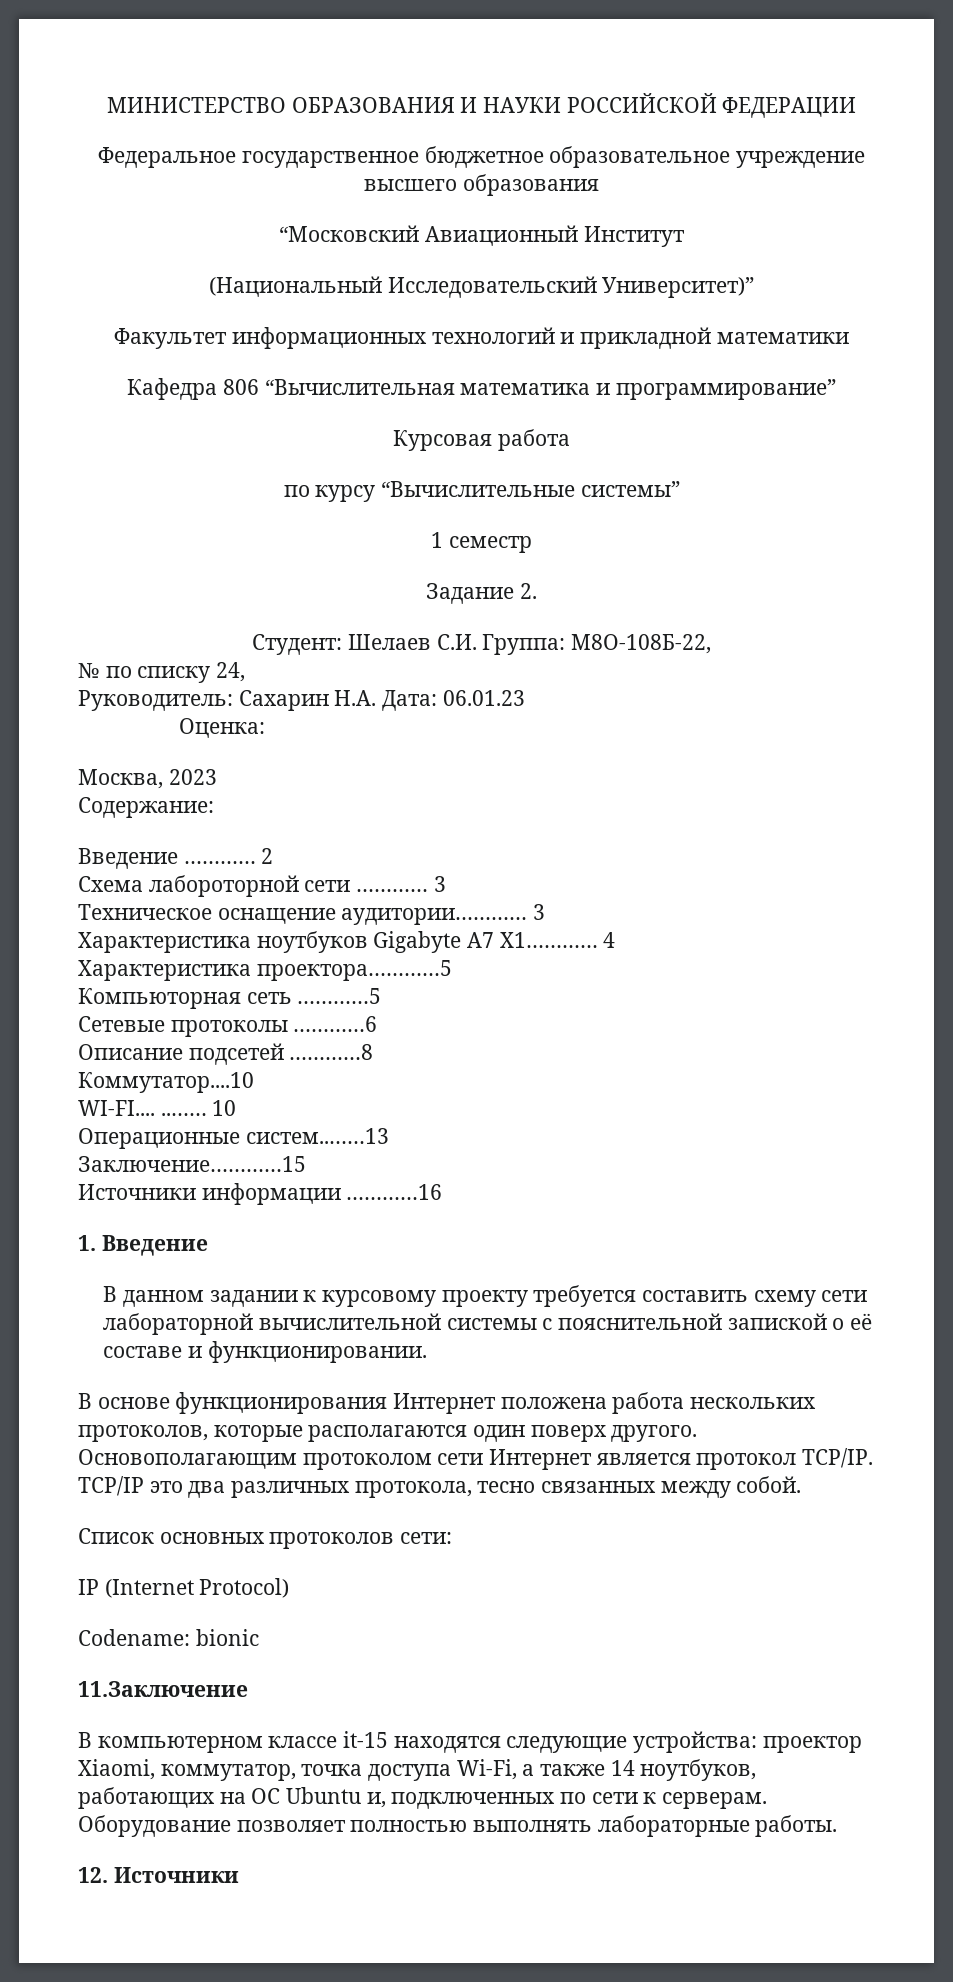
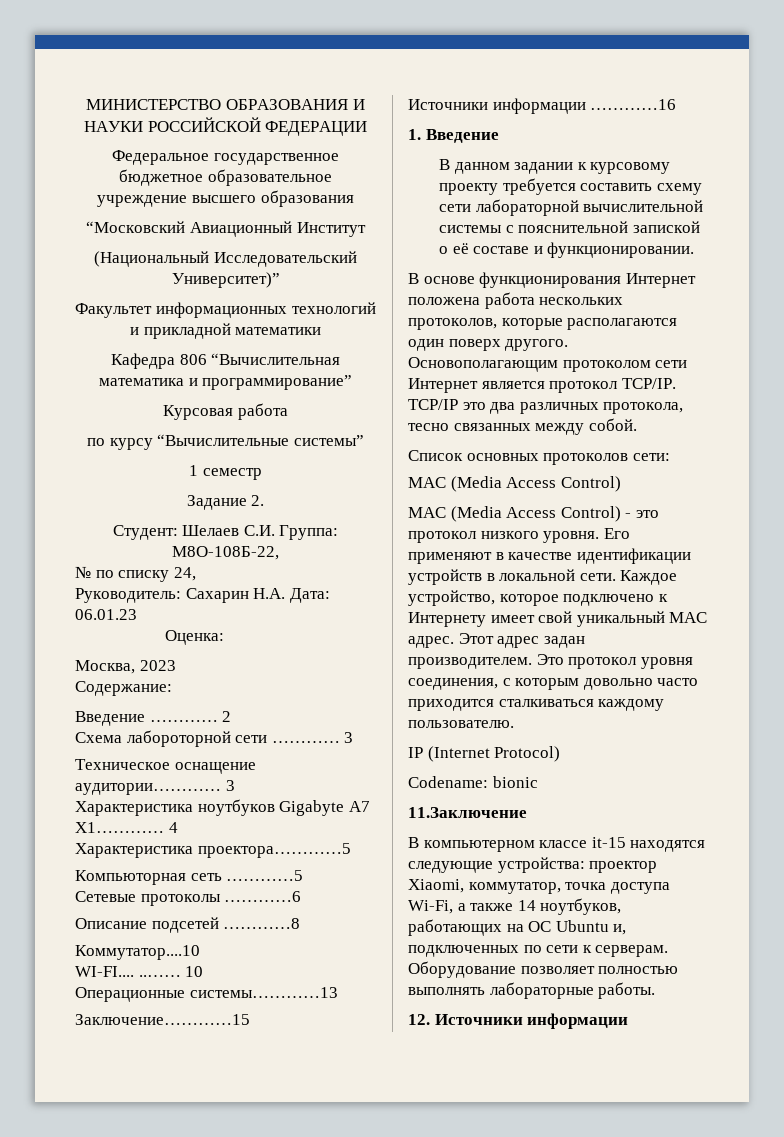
- Операционные систем..……13
+ Операционные системы…………13
  Список основных протоколов cети:
+ MAC (Media Access Control)
+ MAC (Media Access Control) - это протокол низкого уровня. Его применяют в качестве идентификации устройств в локальной сети. Каждое устройство, которое подключено к Интернету имеет свой уникальный MAC адрес. Этот адрес задан производителем. Это протокол уровня соединения, с которым довольно часто приходится сталкиваться каждому пользователю.
- 12. Источники
+ 12. Источники информации

